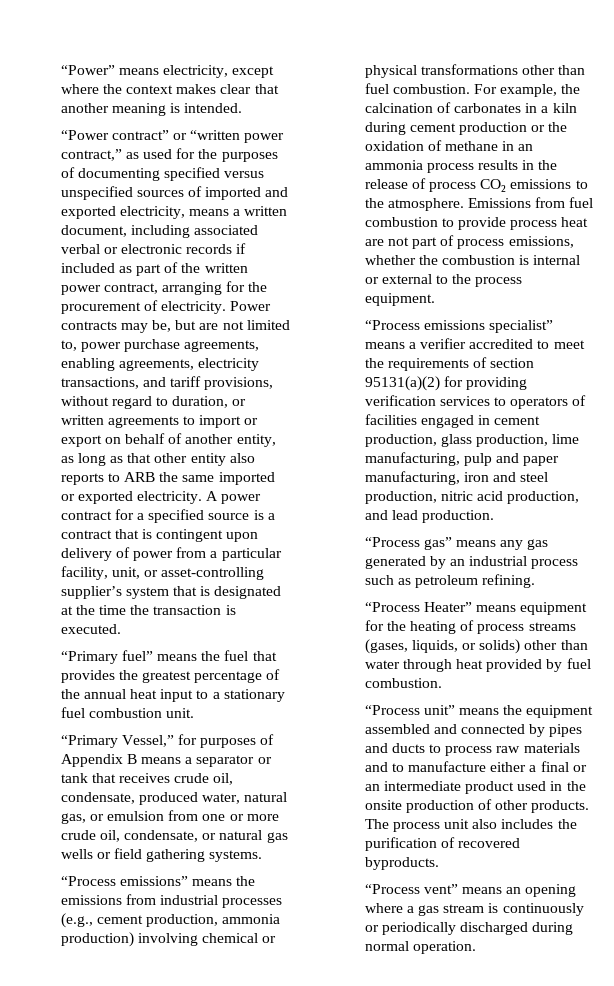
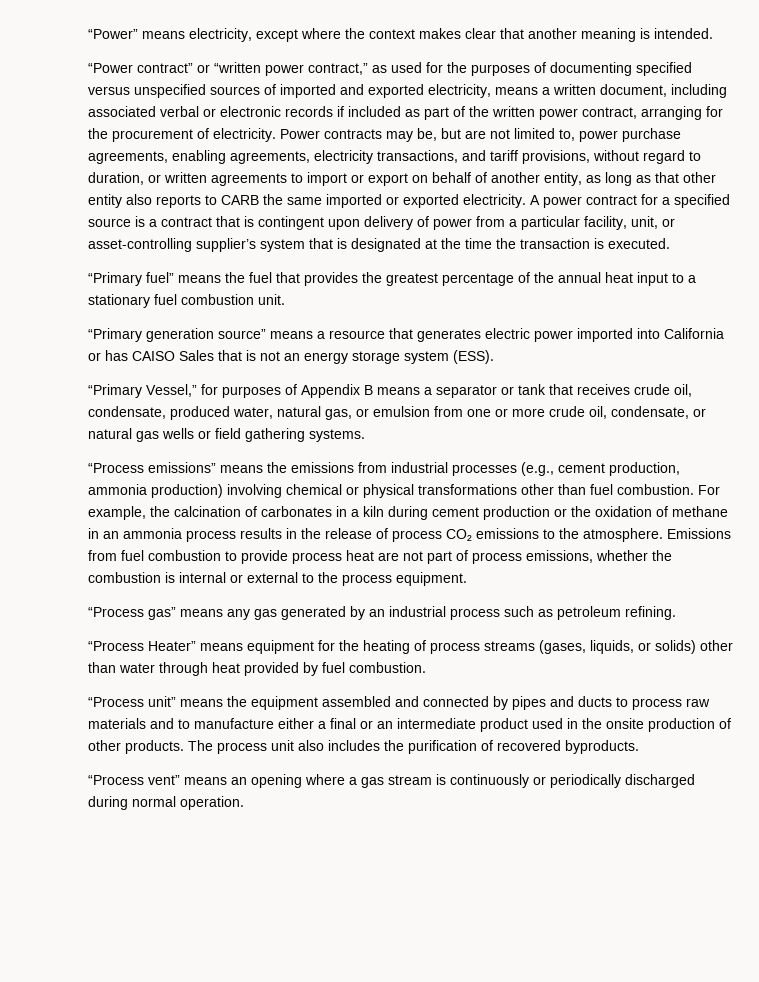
- Power contracts may be, but are not limited to, power purchase agreements, enabling agreements, electricity transactions, and tariff provisions, without regard to duration, or written agreements to import or export on behalf of another entity, as long as that other entity also reports to ARB the same imported or exported electricity.
+ Power contracts may be, but are not limited to, power purchase agreements, enabling agreements, electricity transactions, and tariff provisions, without regard to duration, or written agreements to import or export on behalf of another entity, as long as that other entity also reports to CARB the same imported or exported electricity.
+ “Primary generation source” means a resource that generates electric power imported into California or has CAISO Sales that is not an energy storage system (ESS).
- “Process emissions specialist” means a verifier accredited to meet the requirements of section 95131(a)(2) for providing verification services to operators of facilities engaged in cement production, glass production, lime manufacturing, pulp and paper manufacturing, iron and steel production, nitric acid production, and lead production.

